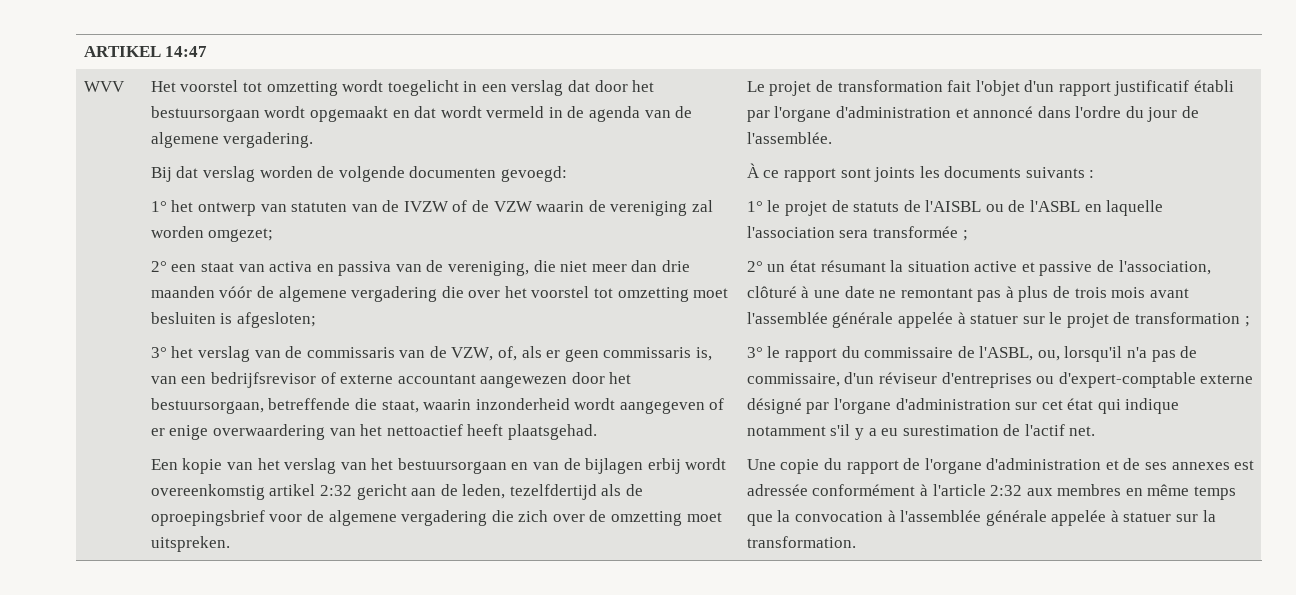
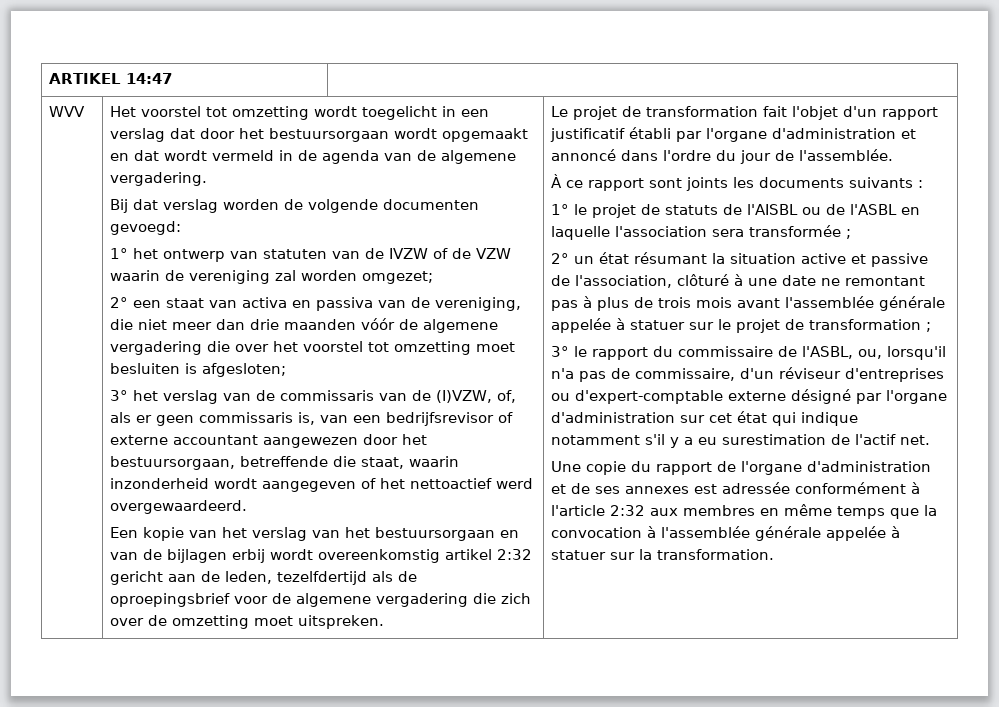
- 3° het verslag van de commissaris van de VZW, of, als er geen commissaris is, van een bedrijfsrevisor of externe accountant aangewezen door het bestuursorgaan, betreffende die staat, waarin inzonderheid wordt aangegeven of er enige overwaardering van het nettoactief heeft plaatsgehad.
+ 3° het verslag van de commissaris van de (I)VZW, of, als er geen commissaris is, van een bedrijfsrevisor of externe accountant aangewezen door het bestuursorgaan, betreffende die staat, waarin inzonderheid wordt aangegeven of het nettoactief werd overgewaardeerd.

